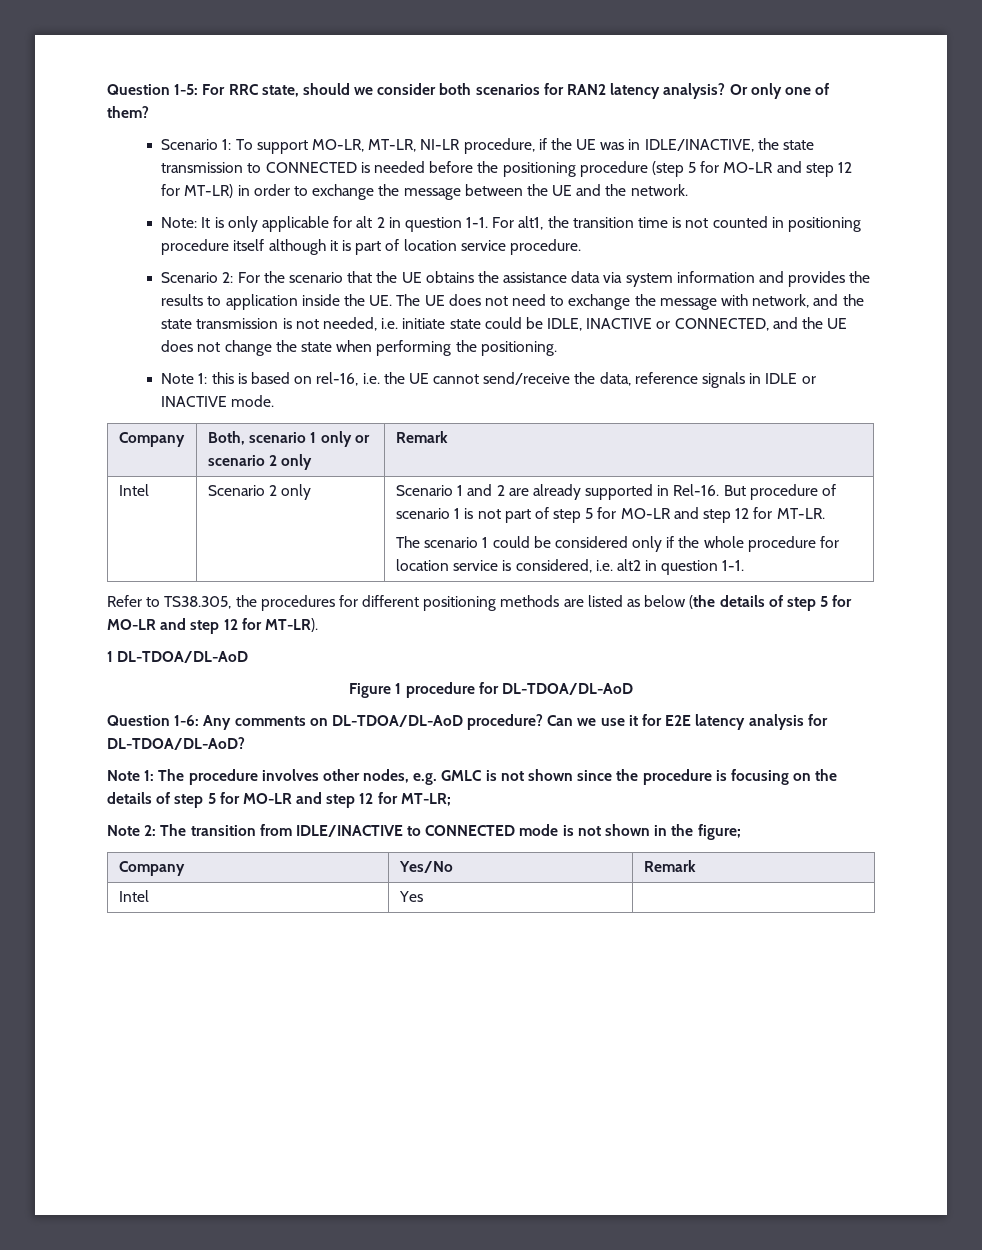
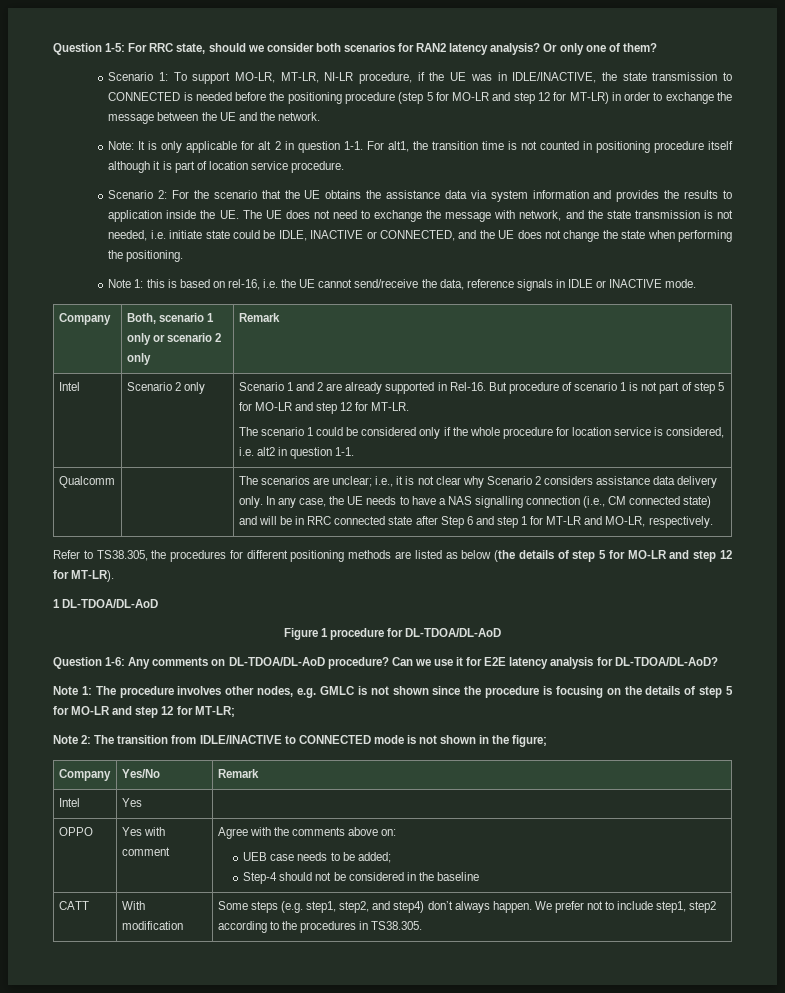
+ Qualcomm | | The scenarios are unclear; i.e., it is not clear why Scenario 2 considers assistance data delivery only. In any case, the UE needs to have a NAS signalling connection (i.e., CM connected state) and will be in RRC connected state after Step 6 and step 1 for MT-LR and MO-LR, respectively.
+ OPPO | Yes with comment | Agree with the comments above on:
+ UEB case needs to be added;
+ Step-4 should not be considered in the baseline
+ CATT | With modification | Some steps (e.g. step1, step2, and step4) don’t always happen. We prefer not to include step1, step2 according to the procedures in TS38.305.

